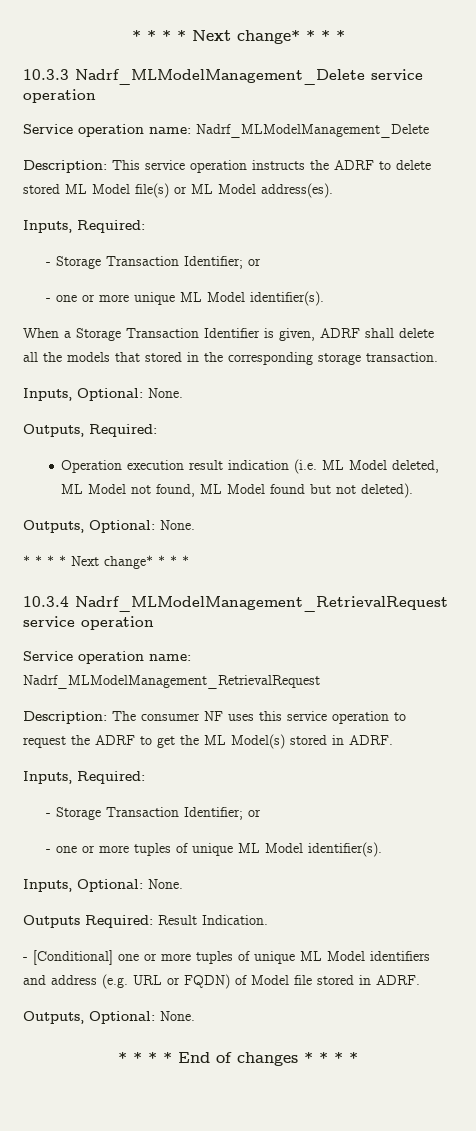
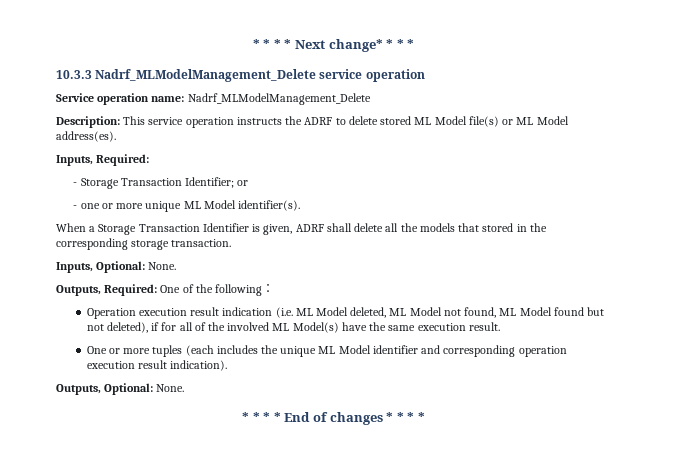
- Outputs, Required:
+ Outputs, Required: One of the following：
- Operation execution result indication (i.e. ML Model deleted, ML Model not found, ML Model found but not deleted).
- Outputs, Optional: None.
- * * * * Next change* * * *
- 10.3.4 Nadrf_MLModelManagement_RetrievalRequest service operation
- Service operation name: Nadrf_MLModelManagement_RetrievalRequest
- Description: The consumer NF uses this service operation to request the ADRF to get the ML Model(s) stored in ADRF.
- Inputs, Required:
- - Storage Transaction Identifier; or
- - one or more tuples of unique ML Model identifier(s).
- Inputs, Optional: None.
- Outputs Required: Result Indication.
- - [Conditional] one or more tuples of unique ML Model identifiers and address (e.g. URL or FQDN) of Model file stored in ADRF.
+ Operation execution result indication (i.e. ML Model deleted, ML Model not found, ML Model found but not deleted), if for all of the involved ML Model(s) have the same execution result.
+ One or more tuples (each includes the unique ML Model identifier and corresponding operation execution result indication).

